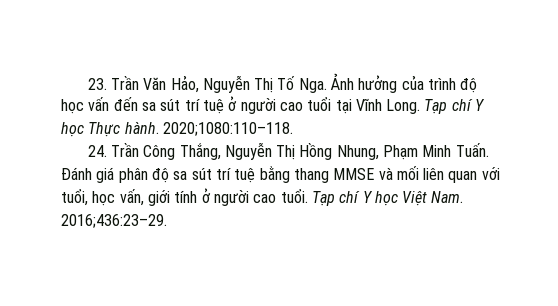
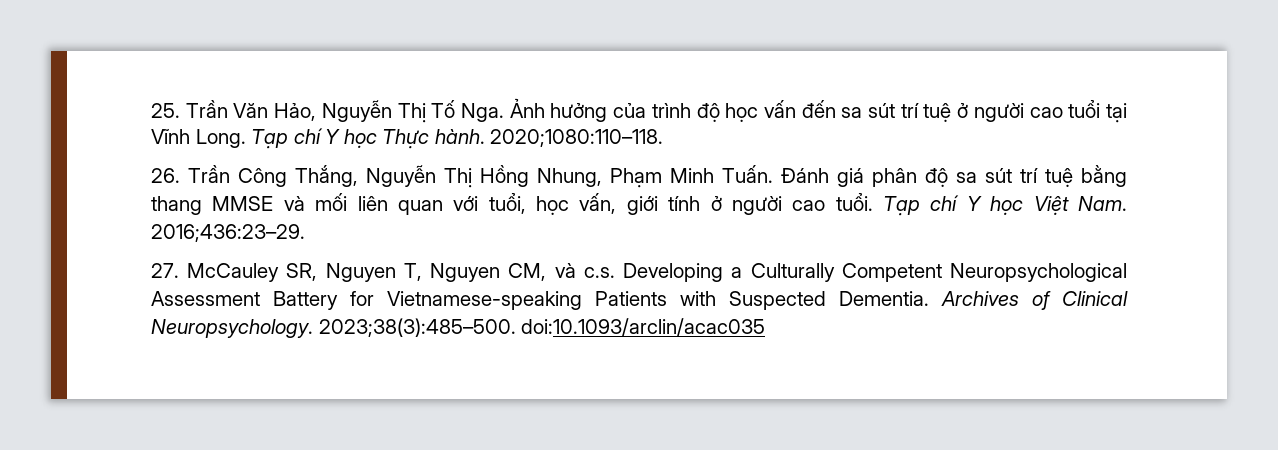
- 23. Trần Văn Hảo, Nguyễn Thị Tố Nga. Ảnh hưởng của trình độ học vấn đến sa sút trí tuệ ở người cao tuổi tại Vĩnh Long.
+ 25. Trần Văn Hảo, Nguyễn Thị Tố Nga. Ảnh hưởng của trình độ học vấn đến sa sút trí tuệ ở người cao tuổi tại Vĩnh Long.
- 24. Trần Công Thắng, Nguyễn Thị Hồng Nhung, Phạm Minh Tuấn.
+ 26. Trần Công Thắng, Nguyễn Thị Hồng Nhung, Phạm Minh Tuấn.
+ 27. McCauley SR, Nguyen T, Nguyen CM, và c.s. Developing a Culturally Competent Neuropsychological Assessment Battery for Vietnamese-speaking Patients with Suspected Dementia. Archives of Clinical Neuropsychology. 2023;38(3):485–500. doi:10.1093/arclin/acac035

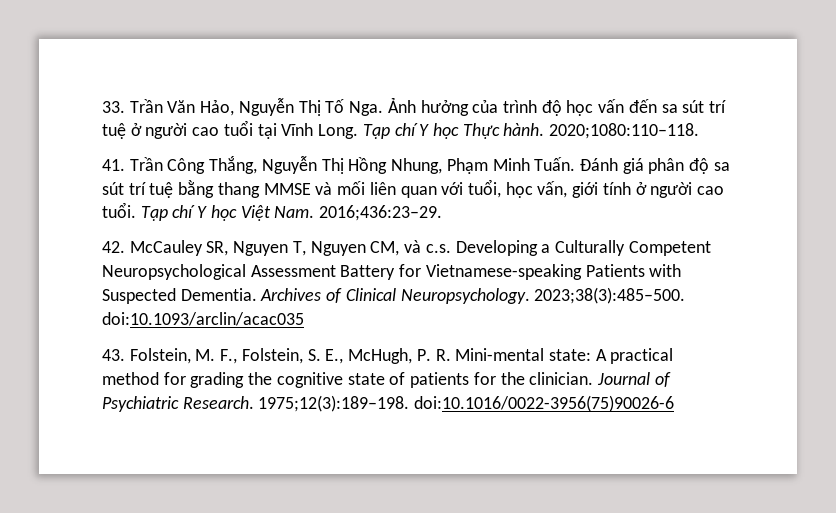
- 25. Trần Văn Hảo, Nguyễn Thị Tố Nga. Ảnh hưởng của trình độ học vấn đến sa sút trí tuệ ở người cao tuổi tại Vĩnh Long.
+ 33. Trần Văn Hảo, Nguyễn Thị Tố Nga. Ảnh hưởng của trình độ học vấn đến sa sút trí tuệ ở người cao tuổi tại Vĩnh Long.
- 26. Trần Công Thắng, Nguyễn Thị Hồng Nhung, Phạm Minh Tuấn.
+ 41. Trần Công Thắng, Nguyễn Thị Hồng Nhung, Phạm Minh Tuấn.
- 27. McCauley SR, Nguyen T, Nguyen CM, và c.s. Developing a Culturally Competent Neuropsychological Assessment Battery for Vietnamese-speaking Patients with Suspected Dementia.
+ 42. McCauley SR, Nguyen T, Nguyen CM, và c.s. Developing a Culturally Competent Neuropsychological Assessment Battery for Vietnamese-speaking Patients with Suspected Dementia.
+ 43. Folstein, M. F., Folstein, S. E., McHugh, P. R. Mini-mental state: A practical method for grading the cognitive state of patients for the clinician. Journal of Psychiatric Research. 1975;12(3):189–198. doi:10.1016/0022-3956(75)90026-6

